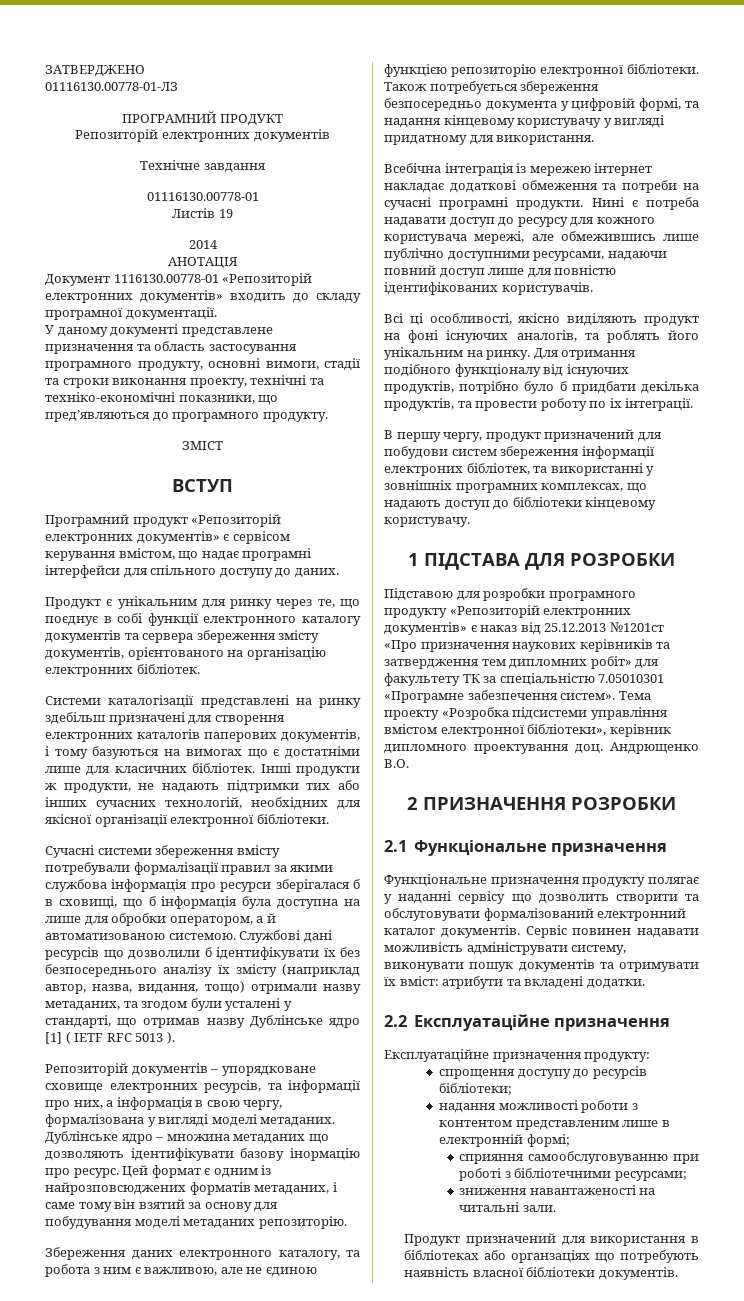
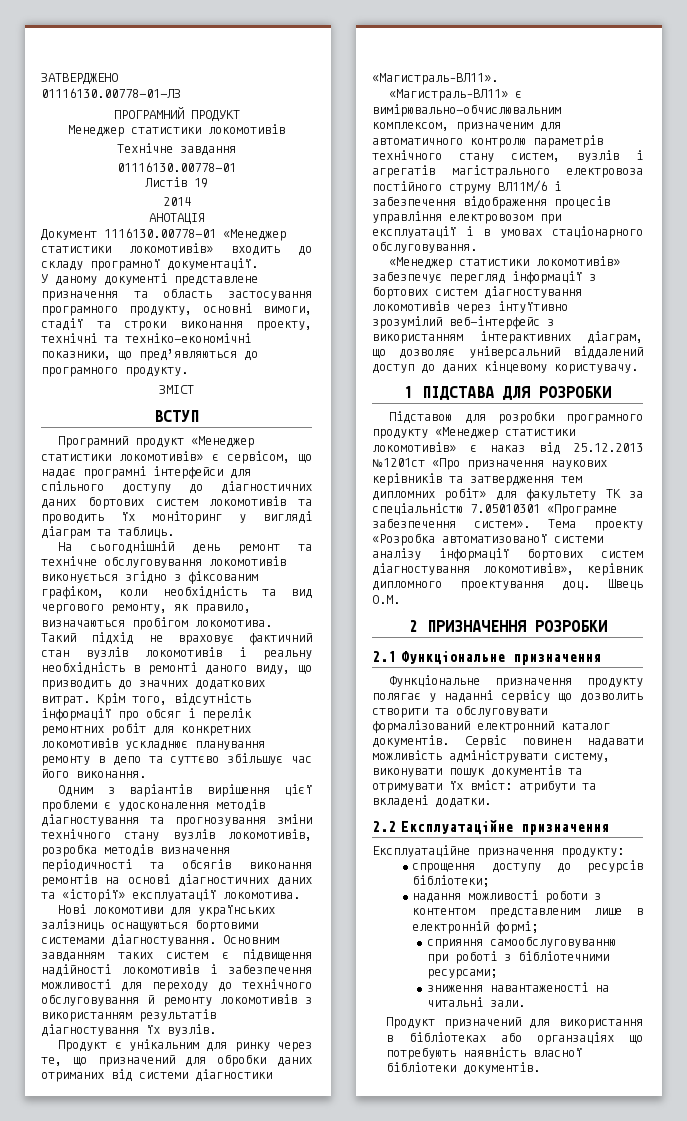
- Репозиторій електронних документів
+ Менеджер статистики локомотивів
- Документ 1116130.00778-01 «Репозиторій електронних документів» входить до складу програмної документації.
+ Документ 1116130.00778-01 «Менеджер статистики локомотивів» входить до складу програмної документації.
- Програмний продукт «Репозиторій електронних документів» є сервісом керування вмістом, що надає програмні інтерфейси для спільного доступу до даних.
+ Програмний продукт «Менеджер статистики локомотивів» є сервісом, що надає програмні інтерфейси для спільного доступу до діагностичних даних бортових систем локомотивів та проводить їх моніторинг у вигляді діаграм та таблиць.
+ На сьогоднішній день ремонт та технічне обслуговування локомотивів виконується згідно з фіксованим графіком, коли необхідність та вид чергового ремонту, як правило, визначаються пробігом локомотива. Такий підхід не враховує фактичний стан вузлів локомотивів і реальну необхідність в ремонті даного виду, що призводить до значних додаткових витрат. Крім того, відсутність інформації про обсяг і перелік ремонтних робіт для конкретних локомотивів ускладнює планування ремонту в депо та суттєво збільшує час його виконання.
+ Одним з варіантів вирішення цієї проблеми є удосконалення методів діагностування та прогнозування зміни технічного стану вузлів локомотивів, розробка методів визначення періодичності та обсягів виконання ремонтів на основі діагностичних даних та «історії» експлуатації локомотива.
+ Нові локомотиви для українських залізниць оснащуються бортовими системами діагностування. Основним завданням таких систем є підвищення надійності локомотивів і забезпечення можливості для переходу до технічного обслуговування й ремонту локомотивів з використанням результатів діагностування їх вузлів.
- Продукт є унікальним для ринку через те, що поєднує в собі функції електронного каталогу документів та сервера збереження змісту документів, орієнтованого на організацію електронних бібліотек.
- Системи каталогізації представлені на ринку здебільш призначені для створення електронних каталогів паперових документів, і тому базуються на вимогах що є достатніми лише для класичних бібліотек. Інші продукти ж продукти, не надають підтримки тих або інших сучасних технологій, необхідних для якісної організації електронної бібліотеки.
- Сучасні системи збереження вмісту потребували формалізації правил за якими службова інформація про ресурси зберігалася б в сховищі, що б інформація була доступна на лише для обробки оператором, а й автоматизованою системою. Службові дані ресурсів що дозволили б ідентифікувати їх без безпосереднього аналізу їх змісту (наприклад автор, назва, видання, тощо) отримали назву метаданих, та згодом були усталені у стандарті, що отримав назву Дублінське ядро [1] ( IETF RFC 5013 ).
- Репозиторій документів – упорядковане сховище електронних ресурсів, та інформації про них, а інформація в свою чергу, формалізована у вигляді моделі метаданих. Дублінське ядро – множина метаданих що дозволяють ідентифікувати базову інормацію про ресурс. Цей формат є одним із найрозповсюджених форматів метаданих, і саме тому він взятий за основу для побудування моделі метаданих репозиторію.
- Збереження даних електронного каталогу, та робота з ним є важливою, але не єдиною функцією репозиторію електронної бібліотеки. Також потребується збереження безпосередньо документа у цифровій формі, та надання кінцевому користувачу у вигляді придатному для використання.
- Всебічна інтеграція із мережею інтернет накладає додаткові обмеження та потреби на сучасні програмні продукти. Нині є потреба надавати доступ до ресурсу для кожного користувача мережі, але обмежившись лише публічно доступними ресурсами, надаючи повний доступ лише для повністю ідентифікованих користувачів.
- Всі ці особливості, якісно виділяють продукт на фоні існуючих аналогів, та роблять його унікальним на ринку. Для отримання подібного функціоналу від існуючих продуктів, потрібно було б придбати декілька продуктів, та провести роботу по іх інтеграції.
- В першу чергу, продукт призначений для побудови систем збереження інформації електроних бібліотек, та використанні у зовнішніх програмних комплексах, що надають доступ до бібліотеки кінцевому користувачу.
+ Продукт є унікальним для ринку через те, що призначений для обробки даних отриманих від системи діагностики «Магистраль–ВЛ11».
+ «Магистраль–ВЛ11» є вимірювально-обчислювальним комплексом, призначеним для автоматичного контролю параметрів технічного стану систем, вузлів і агрегатів магістрального електровоза постійного струму ВЛ11М/6 і забезпечення відображення процесів управління електровозом при експлуатації і в умовах стаціонарного обслуговування.
+ «Менеджер статистики локомотивів» забезпечує перегляд інформації з бортових систем діагностування локомотивів через інтуїтивно зрозумілий веб-інтерфейс з використанням інтерактивних діаграм, що дозволяє універсальний віддалений доступ до даних кінцевому користувачу.
- Підставою для розробки програмного продукту «Репозиторій електронних документів» є наказ від 25.12.2013 №1201ст «Про призначення наукових керівників та затвердження тем дипломних робіт» для факультету ТК за спеціальністю 7.05010301 «Програмне забезпечення систем».
+ Підставою для розробки програмного продукту «Менеджер статистики локомотивів» є наказ від 25.12.2013 №1201ст «Про призначення наукових керівників та затвердження тем дипломних робіт» для факультету ТК за спеціальністю 7.05010301 «Програмне забезпечення систем».
- Тема проекту «Розробка підсистеми управління вмістом електронної бібліотеки», керівник дипломного проектування доц.
+ Тема проекту «Розробка автоматизованої системи аналізу інформації бортових систем діагностування локомотивів», керівник дипломного проектування доц.
- Андрющенко В.О.
+ Швець О.М.

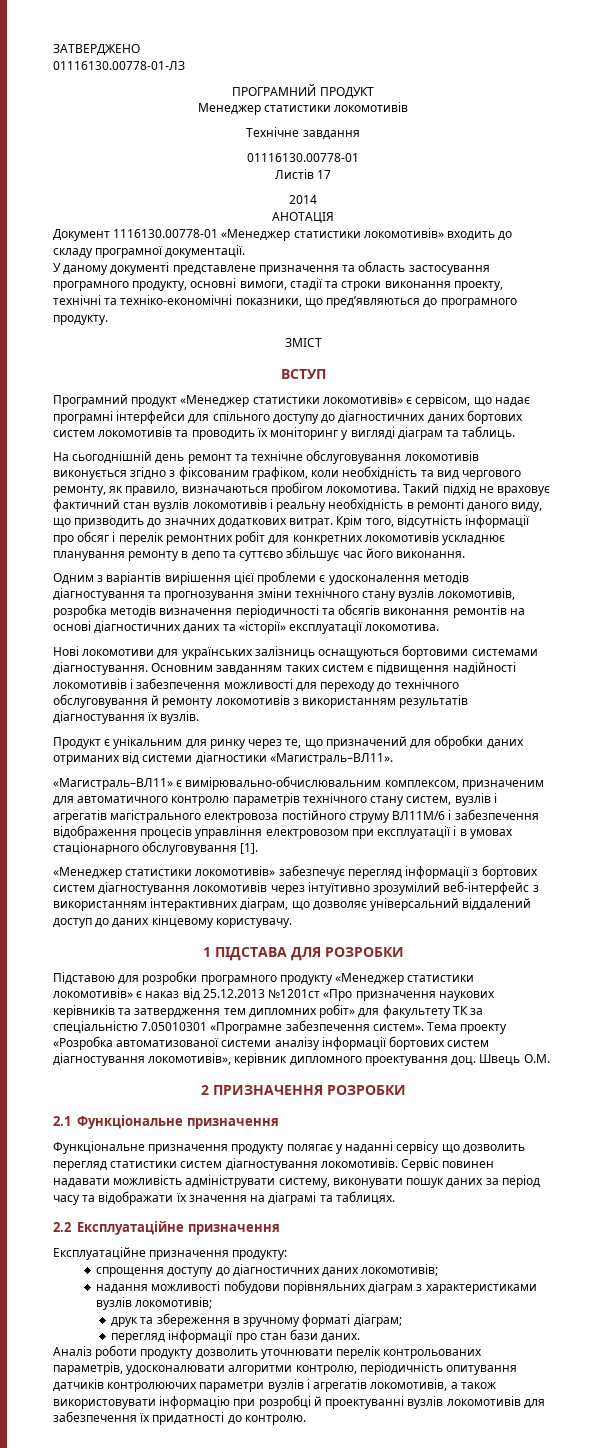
- Листів 19
+ Листів 17
- «Магистраль–ВЛ11» є вимірювально-обчислювальним комплексом, призначеним для автоматичного контролю параметрів технічного стану систем, вузлів і агрегатів магістрального електровоза постійного струму ВЛ11М/6 і забезпечення відображення процесів управління електровозом при експлуатації і в умовах стаціонарного обслуговування.
+ «Магистраль–ВЛ11» є вимірювально-обчислювальним комплексом, призначеним для автоматичного контролю параметрів технічного стану систем, вузлів і агрегатів магістрального електровоза постійного струму ВЛ11М/6 і забезпечення відображення процесів управління електровозом при експлуатації і в умовах стаціонарного обслуговування [1].
- Функціональне призначення продукту полягає у наданні сервісу що дозволить створити та обслуговувати формалізований електронний каталог документів.
+ Функціональне призначення продукту полягає у наданні сервісу що дозволить перегляд статистики систем діагностування локомотивів.
- Сервіс повинен надавати можливість адмініструвати систему, виконувати пошук документів та отримувати їх вміст: атрибути та вкладені додатки.
+ Сервіс повинен надавати можливість адмініструвати систему, виконувати пошук даних за період часу та відображати їх значення на діаграмі та таблицях.
- спрощення доступу до ресурсів бібліотеки;
+ спрощення доступу до діагностичних даних локомотивів;
- надання можливості роботи з контентом представленим лише в електронній формі;
- сприяння самообслуговуванню при роботі з бібліотечними ресурсами;
- зниження навантаженості на читальні зали.
- Продукт призначений для використання в бібліотеках або органзаціях що потребують наявність власної бібліотеки документів.
+ надання можливості побудови порівняльних діаграм з характеристиками вузлів локомотивів;
+ друк та збереження в зручному форматі діаграм;
+ перегляд інформації про стан бази даних.
+ Аналіз роботи продукту дозволить уточнювати перелік контрольованих параметрів, удосконалювати алгоритми контролю, періодичність опитування датчиків контролюючих параметри вузлів і агрегатів локомотивів, а також використовувати інформацію при розробці й проектуванні вузлів локомотивів для забезпечення їх придатності до контролю.

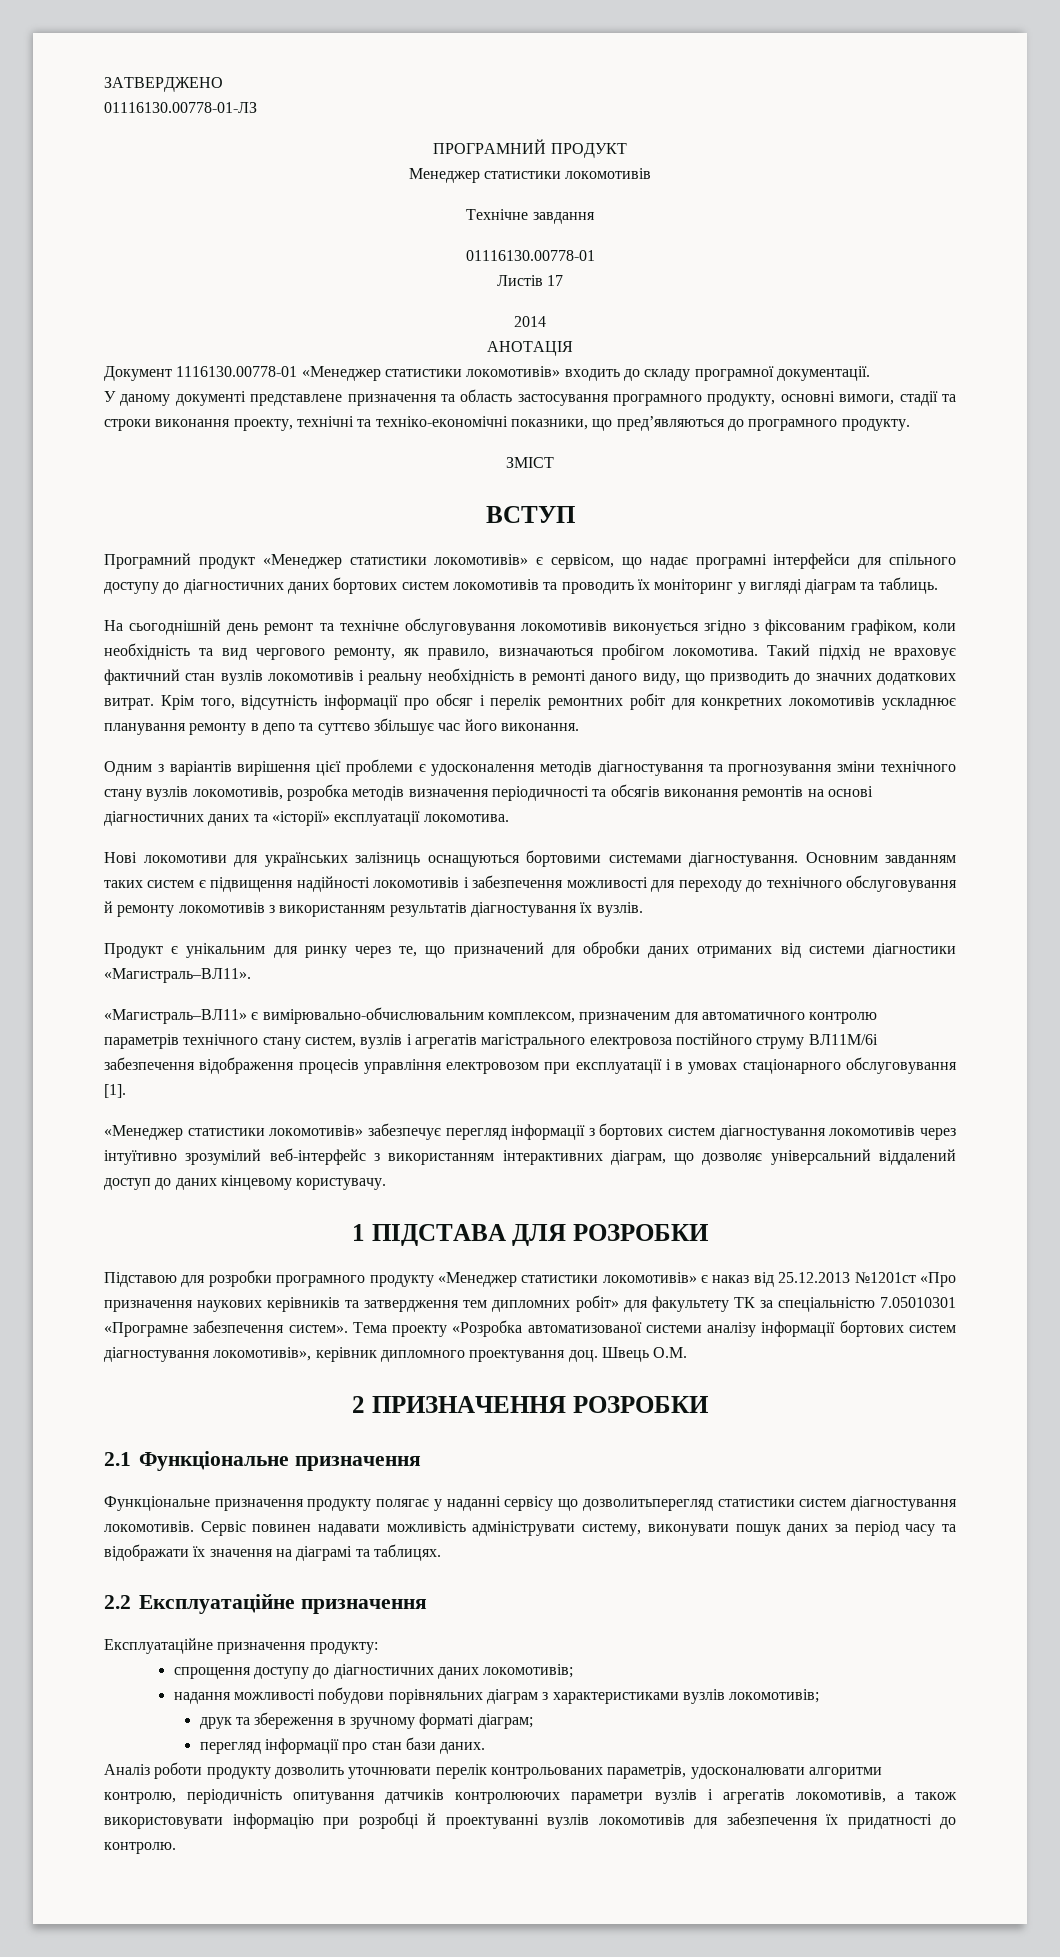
- «Магистраль–ВЛ11» є вимірювально-обчислювальним комплексом, призначеним для автоматичного контролю параметрів технічного стану систем, вузлів і агрегатів магістрального електровоза постійного струму ВЛ11М/6 і забезпечення відображення процесів управління електровозом при експлуатації і в умовах стаціонарного обслуговування [1].
+ «Магистраль–ВЛ11» є вимірювально-обчислювальним комплексом, призначеним для автоматичного контролю параметрів технічного стану систем, вузлів і агрегатів магістрального електровоза постійного струму ВЛ11М/6і забезпечення відображення процесів управління електровозом при експлуатації і в умовах стаціонарного обслуговування [1].
- Функціональне призначення продукту полягає у наданні сервісу що дозволить перегляд статистики систем діагностування локомотивів.
+ Функціональне призначення продукту полягає у наданні сервісу що дозволитьперегляд статистики систем діагностування локомотивів.

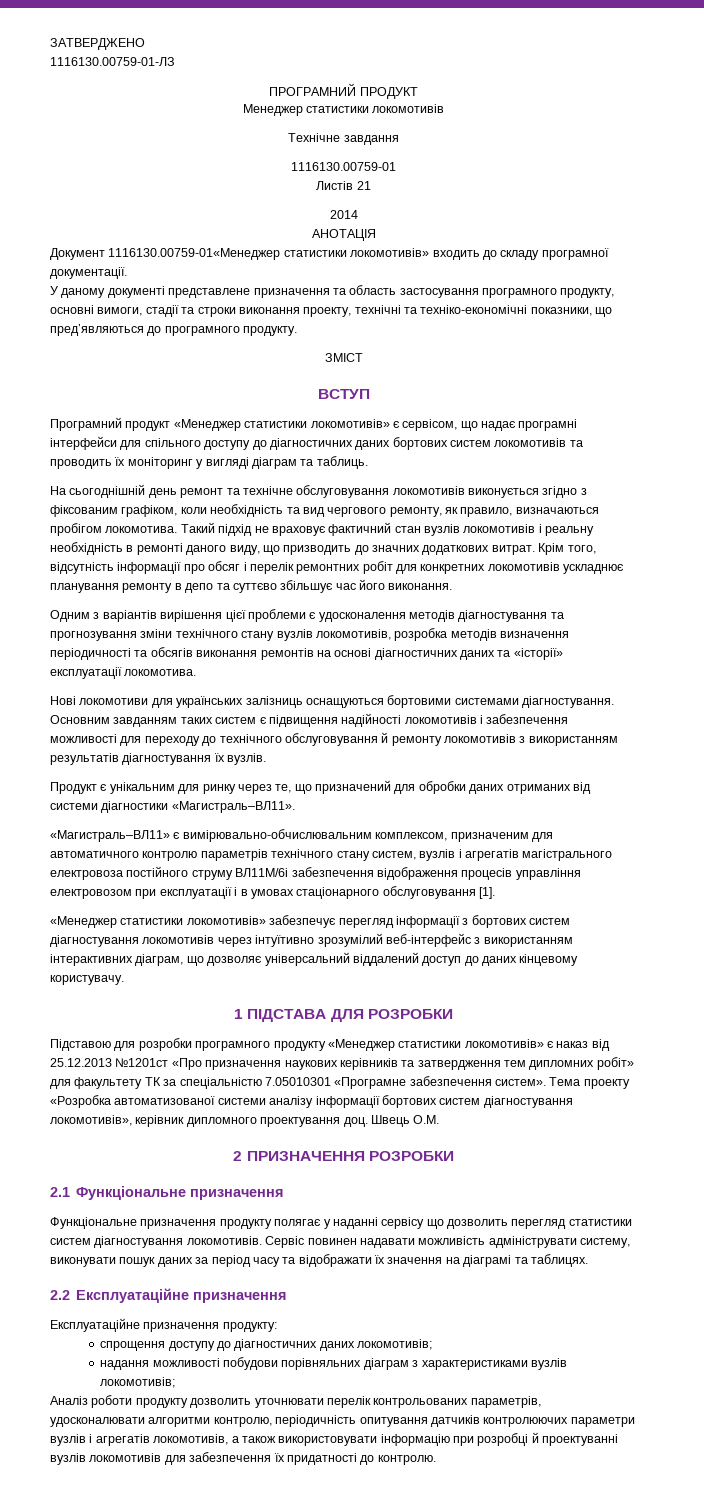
- 01116130.00778-01-ЛЗ
+ 1116130.00759-01-ЛЗ
- 01116130.00778-01
+ 1116130.00759-01
- Листів 17
+ Листів 21
- Документ 1116130.00778-01 «Менеджер статистики локомотивів» входить до складу програмної документації.
+ Документ 1116130.00759-01«Менеджер статистики локомотивів» входить до складу програмної документації.
- Функціональне призначення продукту полягає у наданні сервісу що дозволитьперегляд статистики систем діагностування локомотивів.
+ Функціональне призначення продукту полягає у наданні сервісу що дозволить перегляд статистики систем діагностування локомотивів.
- друк та збереження в зручному форматі діаграм;
- перегляд інформації про стан бази даних.

